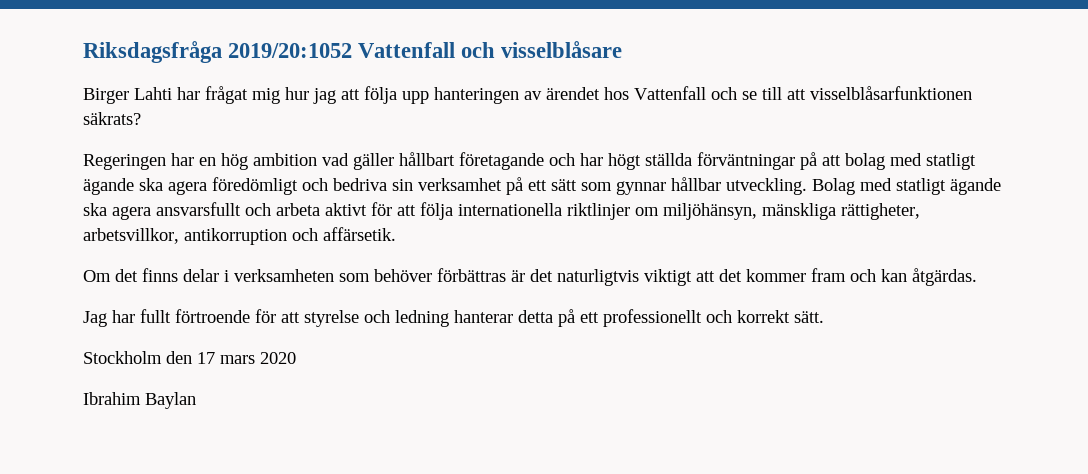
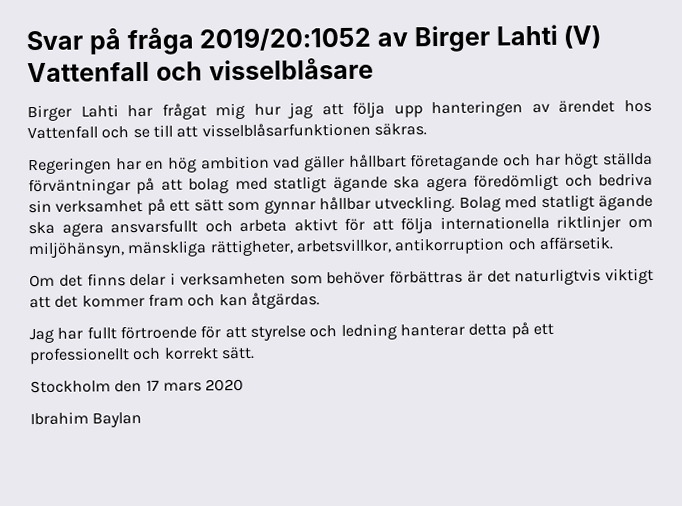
- Riksdagsfråga 2019/20:1052 Vattenfall och visselblåsare
+ Svar på fråga 2019/20:1052 av Birger Lahti (V) Vattenfall och visselblåsare
- Birger Lahti har frågat mig hur jag att följa upp hanteringen av ärendet hos Vattenfall och se till att visselblåsarfunktionen säkrats?
+ Birger Lahti har frågat mig hur jag att följa upp hanteringen av ärendet hos Vattenfall och se till att visselblåsarfunktionen säkras.

